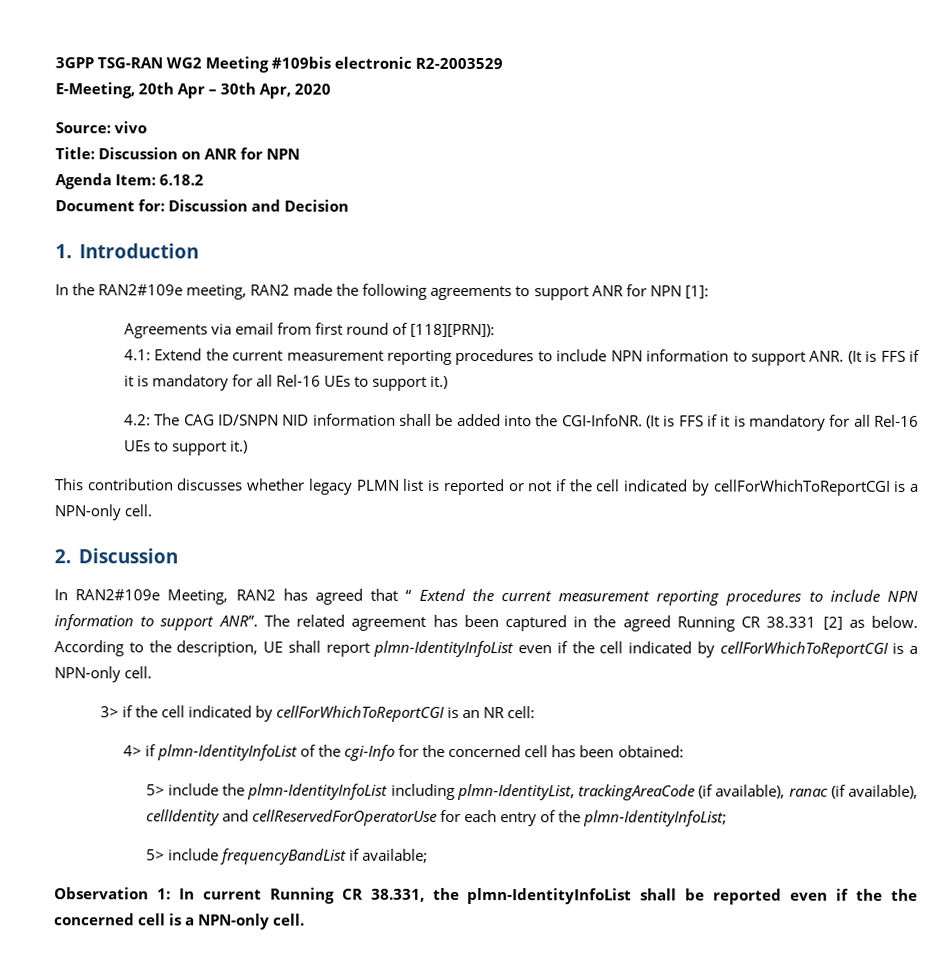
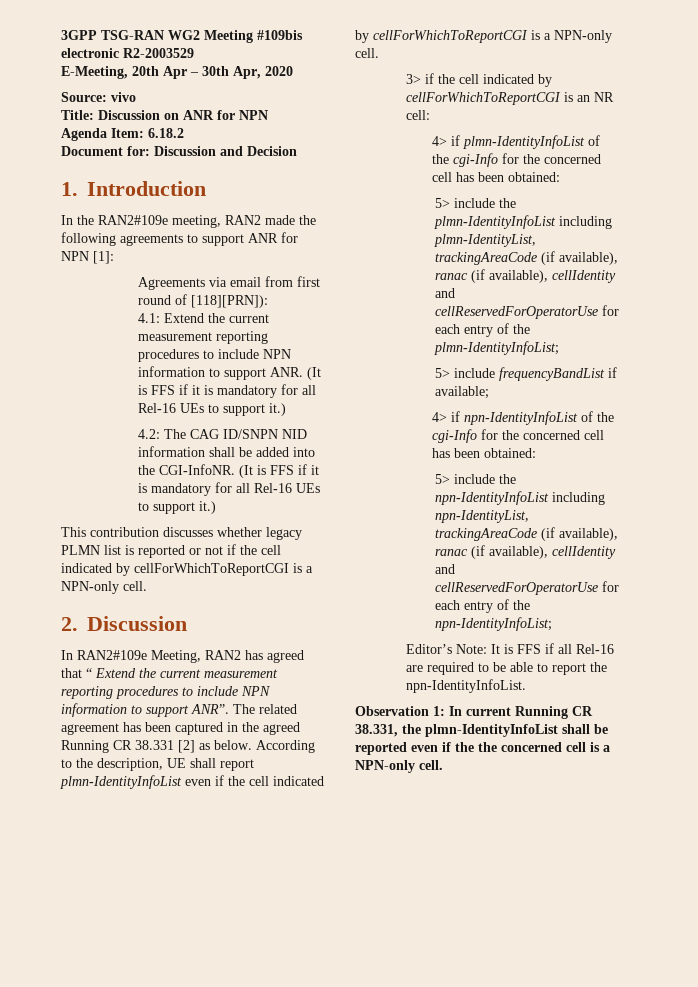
+ 4> if npn-IdentityInfoList of the cgi-Info for the concerned cell has been obtained:
+ 5> include the npn-IdentityInfoList including npn-IdentityList, trackingAreaCode (if available), ranac (if available), cellIdentity and cellReservedForOperatorUse for each entry of the npn-IdentityInfoList;
+ Editor’s Note: It is FFS if all Rel-16 are required to be able to report the npn-IdentityInfoList.

